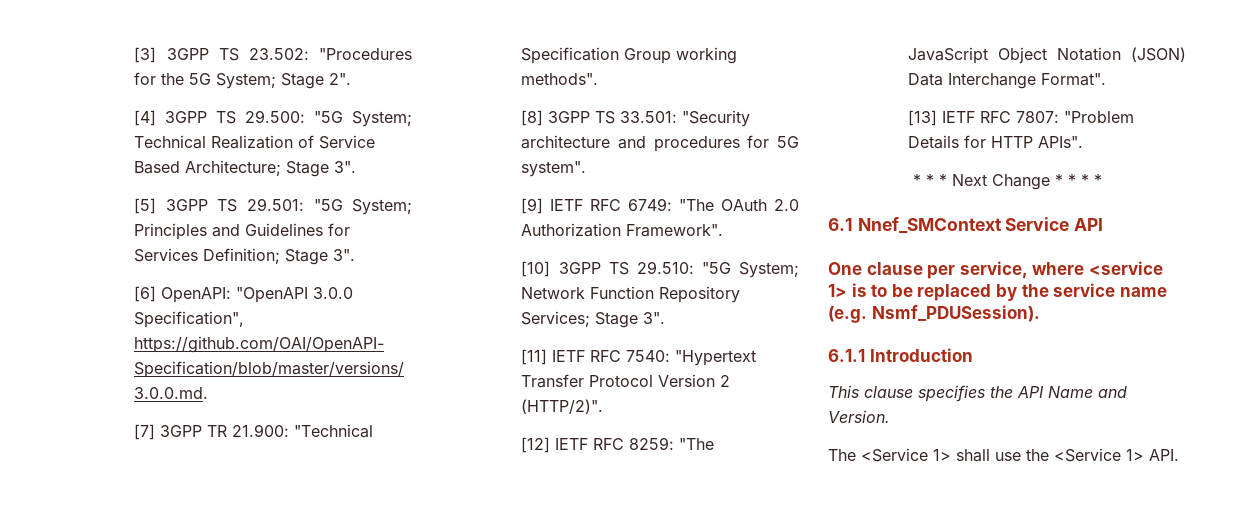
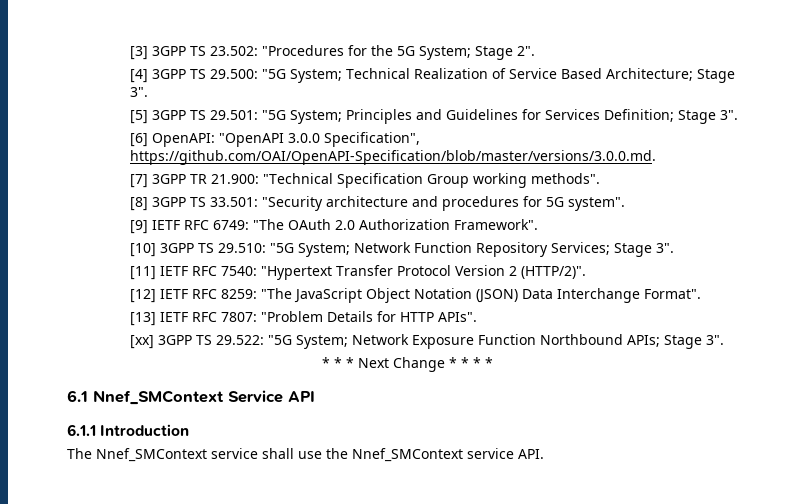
+ [xx] 3GPP TS 29.522: "5G System; Network Exposure Function Northbound APIs; Stage 3".
- One clause per service, where <service 1> is to be replaced by the service name (e.g. Nsmf_PDUSession).
  6.1.1 Introduction
- This clause specifies the API Name and Version.
- The <Service 1> shall use the <Service 1> API.
+ The Nnef_SMContext service shall use the Nnef_SMContext service API.

